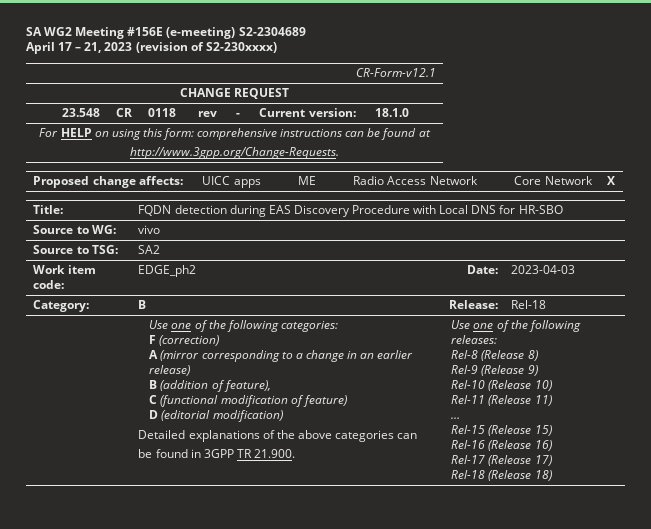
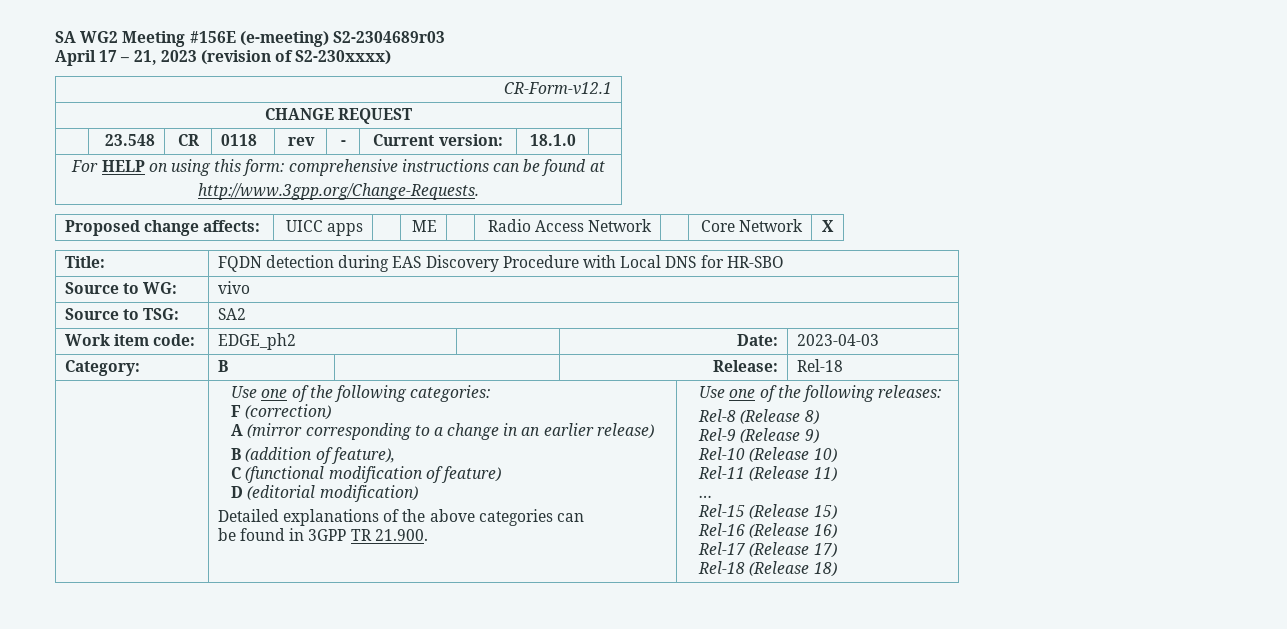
- SA WG2 Meeting #156E (e-meeting) S2-2304689
+ SA WG2 Meeting #156E (e-meeting) S2-2304689r03

